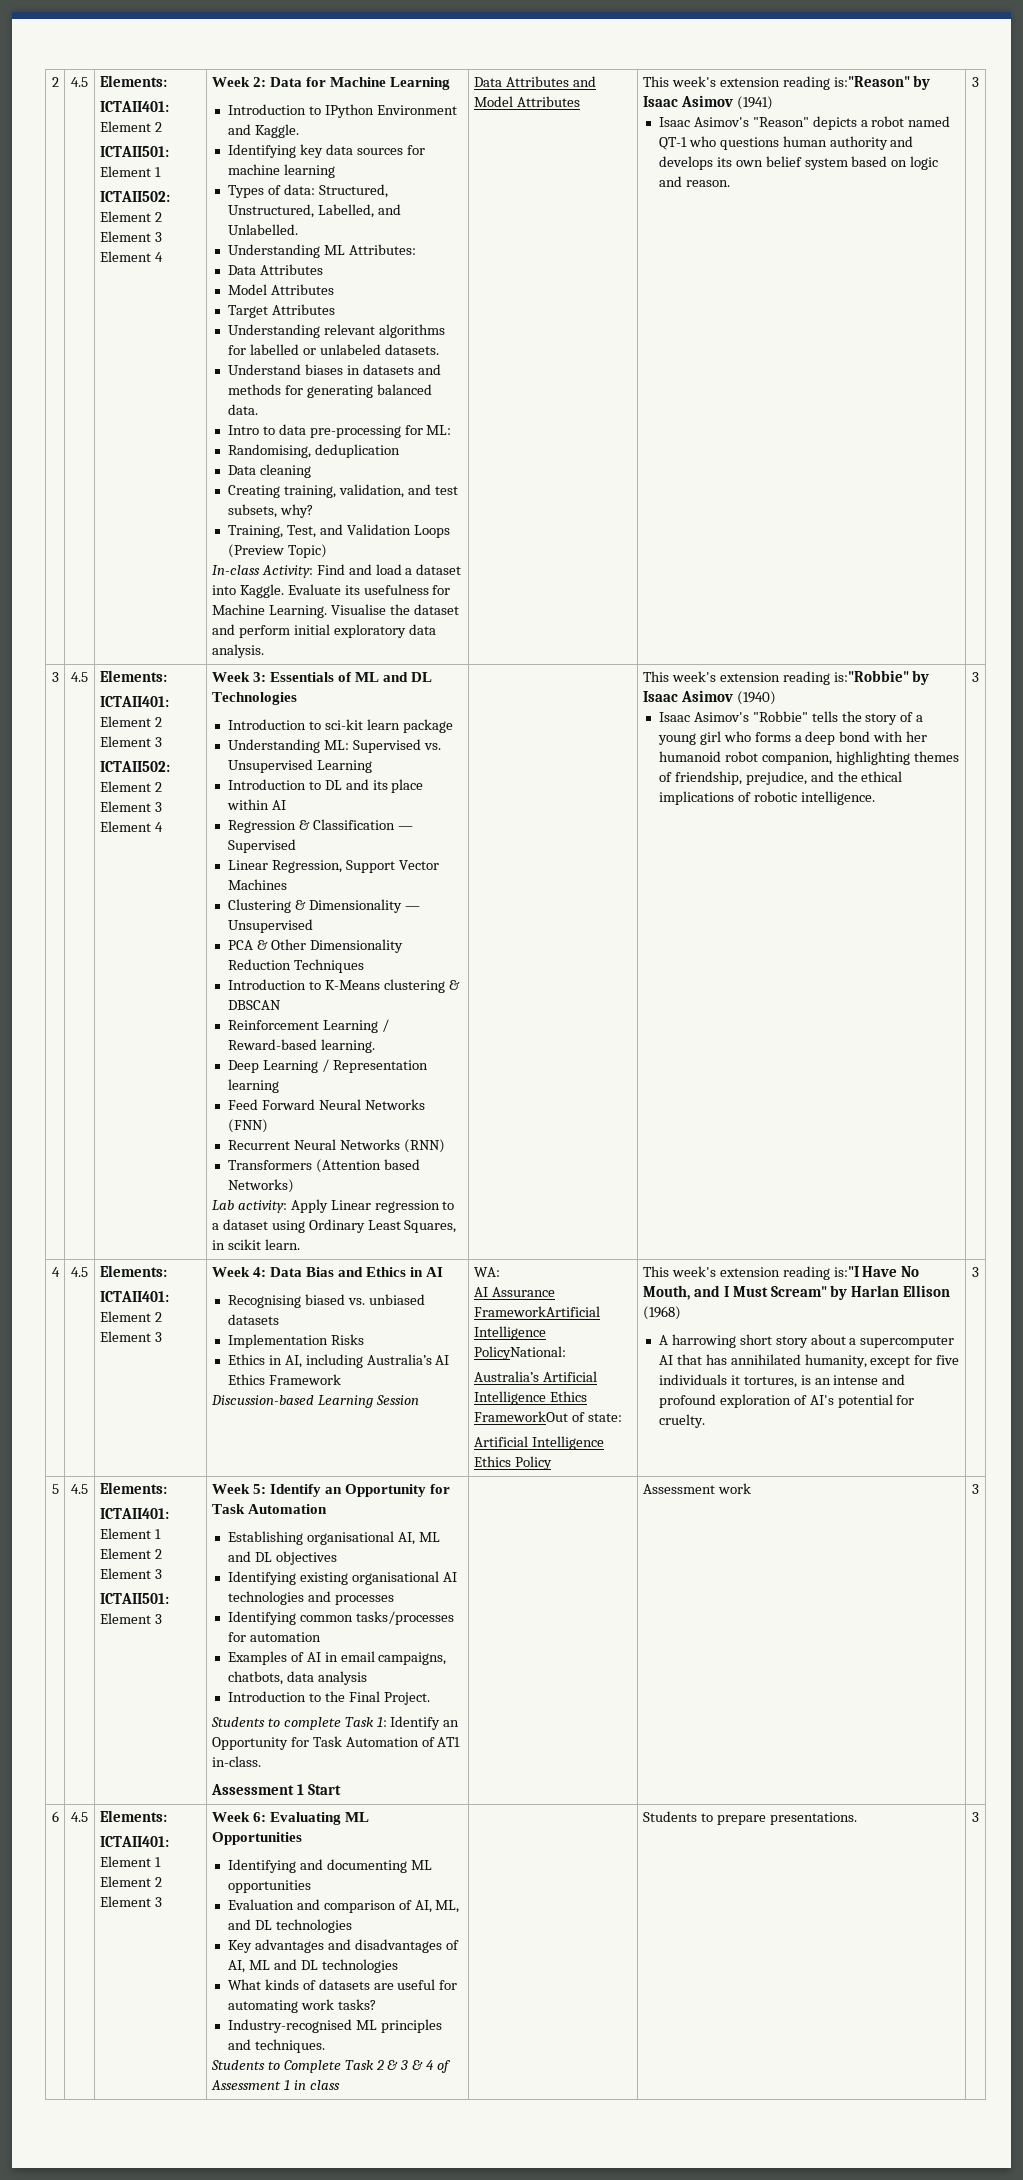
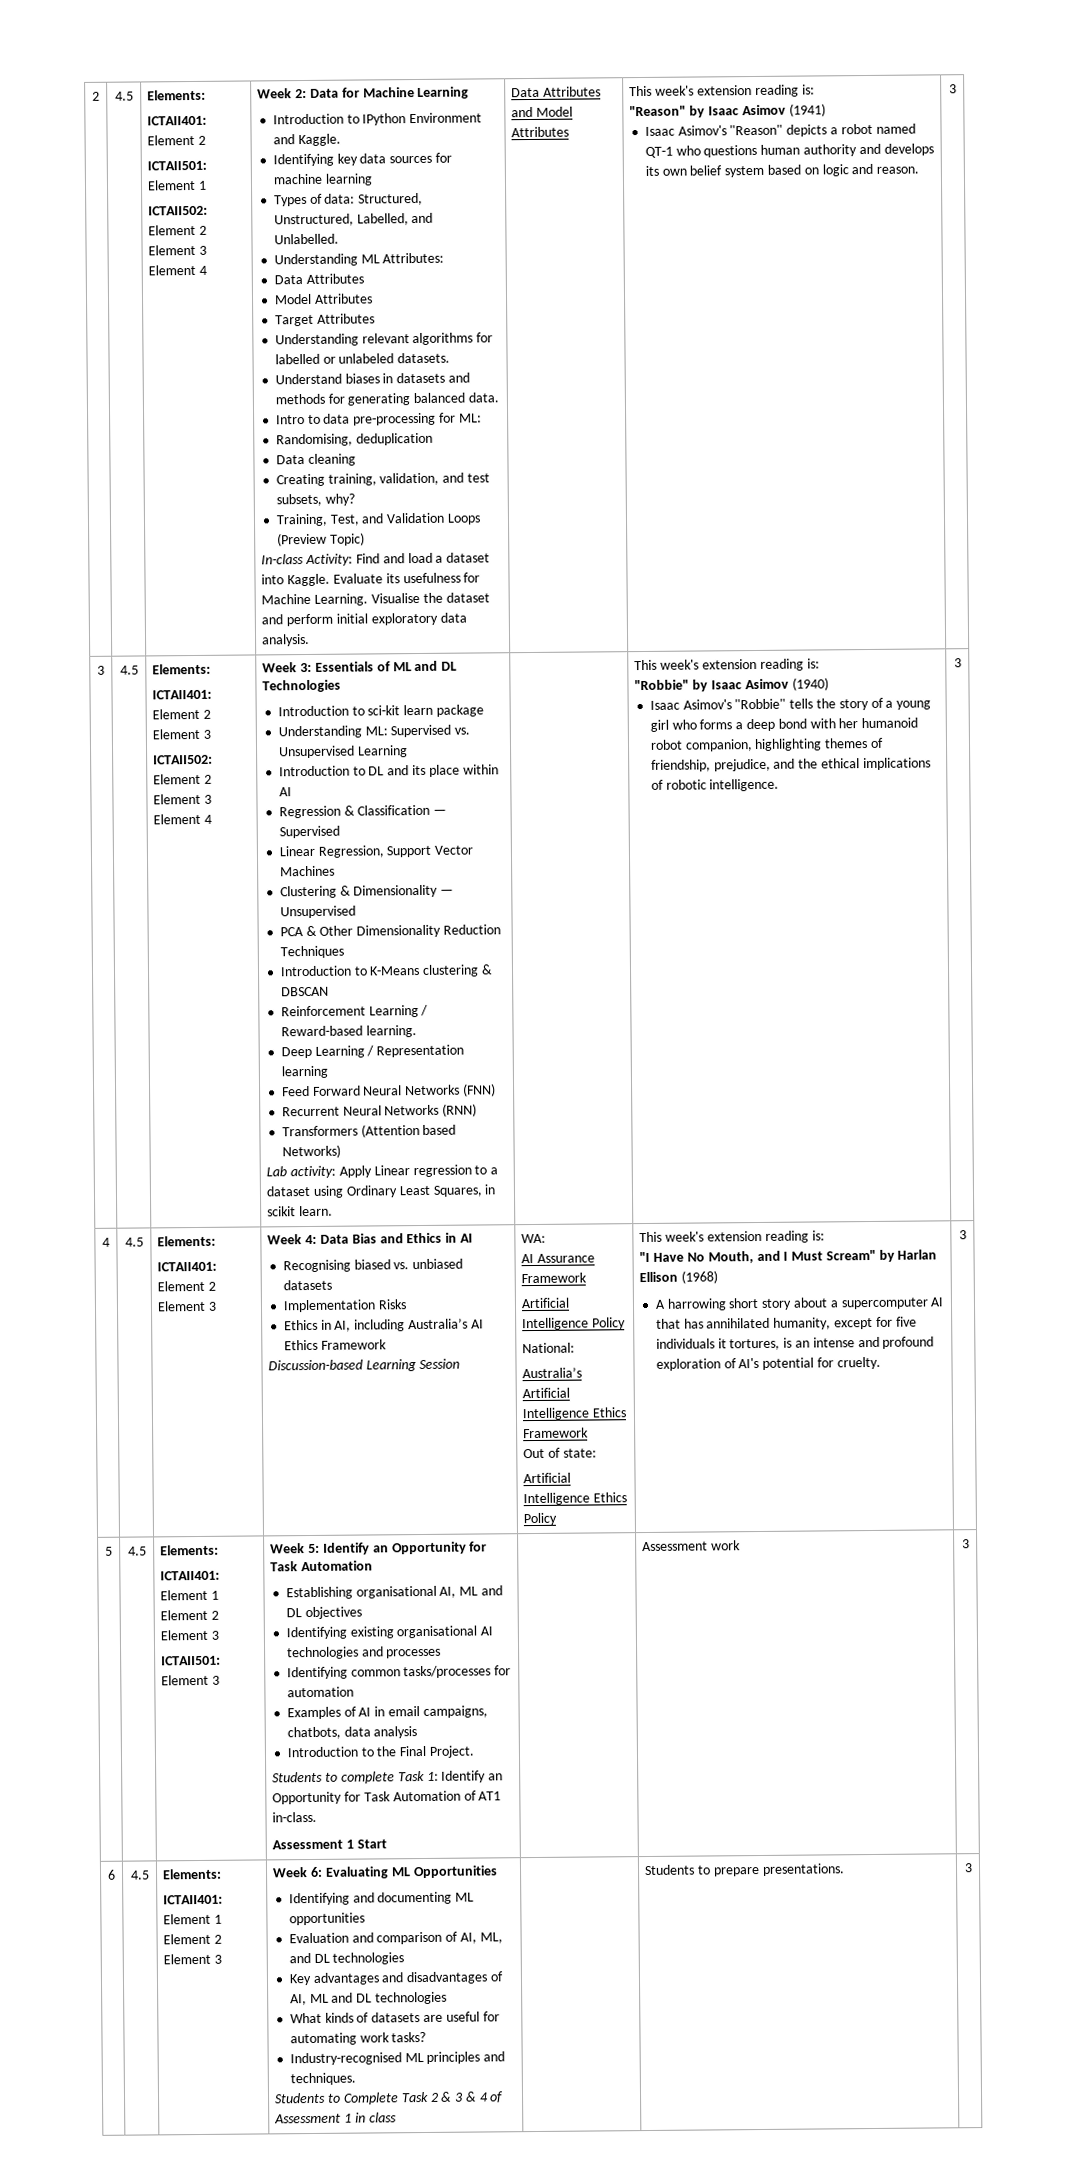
- Data Attributes and Model Attributes | This week's extension reading is:"Reason" by Isaac Asimov (1941)
+ Data Attributes and Model Attributes | This week's extension reading is:
+ "Reason" by Isaac Asimov (1941)
- Lab activity: Apply Linear regression to a dataset using Ordinary Least Squares, in scikit learn. | | This week's extension reading is:"Robbie" by Isaac Asimov (1940)
+ Lab activity: Apply Linear regression to a dataset using Ordinary Least Squares, in scikit learn. | | This week's extension reading is:
+ "Robbie" by Isaac Asimov (1940)
- AI Assurance FrameworkArtificial Intelligence PolicyNational:
+ AI Assurance Framework
+ Artificial Intelligence Policy
+ National:
- Australia’s Artificial Intelligence Ethics FrameworkOut of state:
+ Australia’s Artificial Intelligence Ethics Framework
+ Out of state:
- Artificial Intelligence Ethics Policy | This week's extension reading is:"I Have No Mouth, and I Must Scream" by Harlan Ellison (1968)
+ Artificial Intelligence Ethics Policy | This week's extension reading is:
+ "I Have No Mouth, and I Must Scream" by Harlan Ellison (1968)

